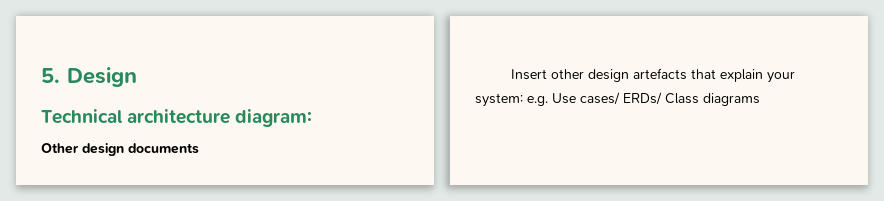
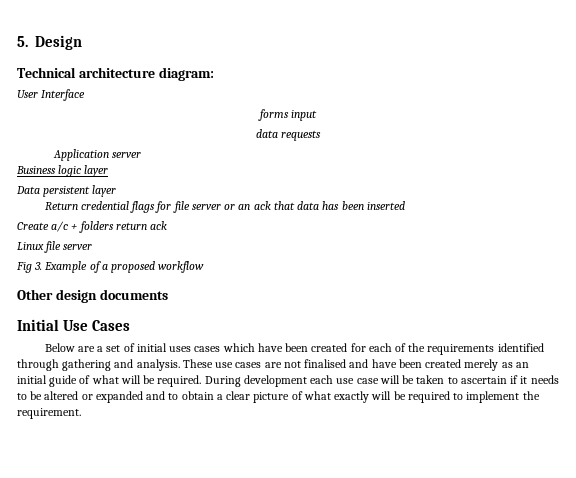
+ User Interface
+ forms input
+ data requests
+ Application server
+ Business logic layer
+ Data persistent layer
+ Return credential flags for file server or an ack that data has been inserted
+ Create a/c + folders return ack
+ Linux file server
+ Fig 3. Example of a proposed workflow
  Other design documents
- Insert other design artefacts that explain your system: e.g. Use cases/ ERDs/ Class diagrams
+ Initial Use Cases
+ Below are a set of initial uses cases which have been created for each of the requirements identified through gathering and analysis. These use cases are not finalised and have been created merely as an initial guide of what will be required. During development each use case will be taken to ascertain if it needs to be altered or expanded and to obtain a clear picture of what exactly will be required to implement the requirement.

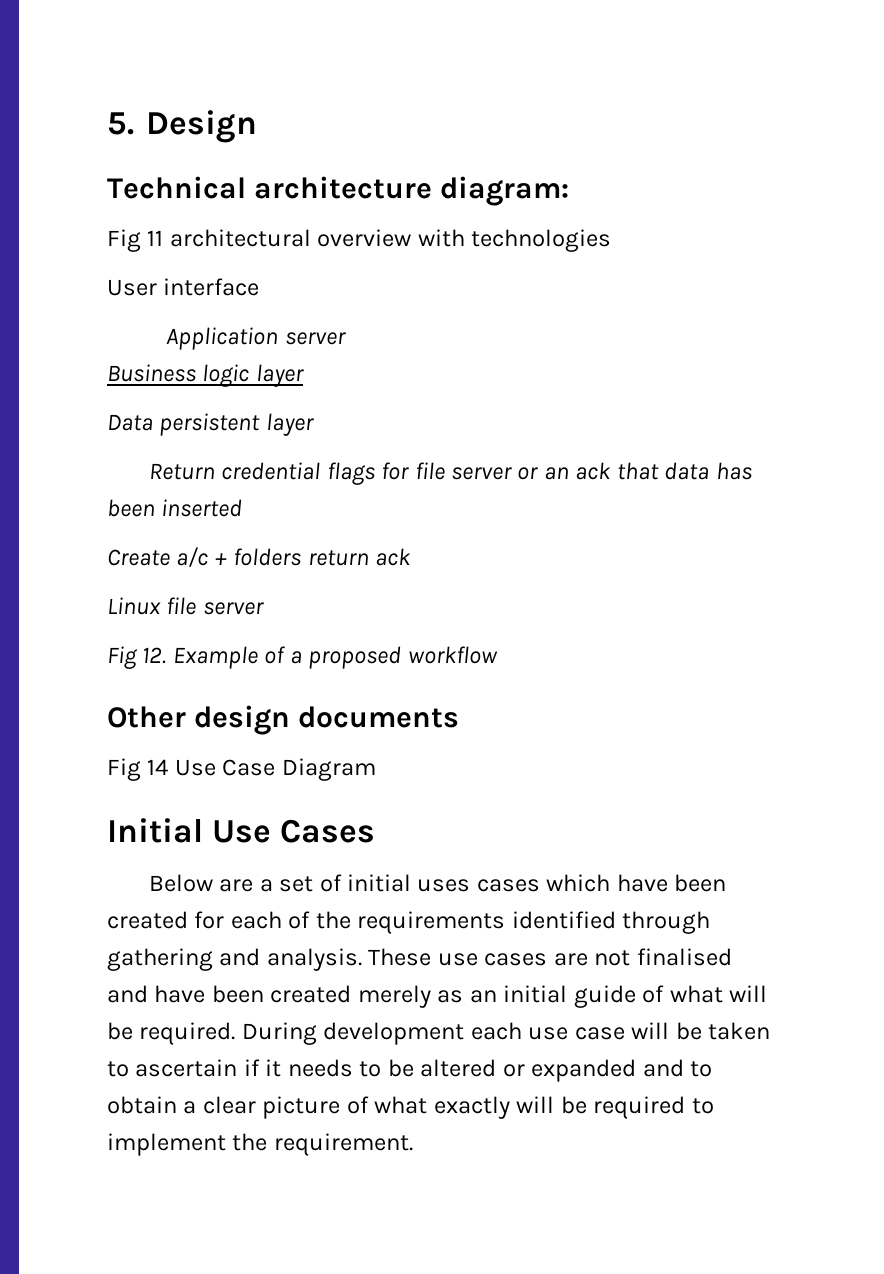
- User Interface
- forms input
- data requests
+ Fig 11 architectural overview with technologies
+ User interface
- Fig 3. Example of a proposed workflow
+ Fig 12. Example of a proposed workflow
+ Fig 14 Use Case Diagram

